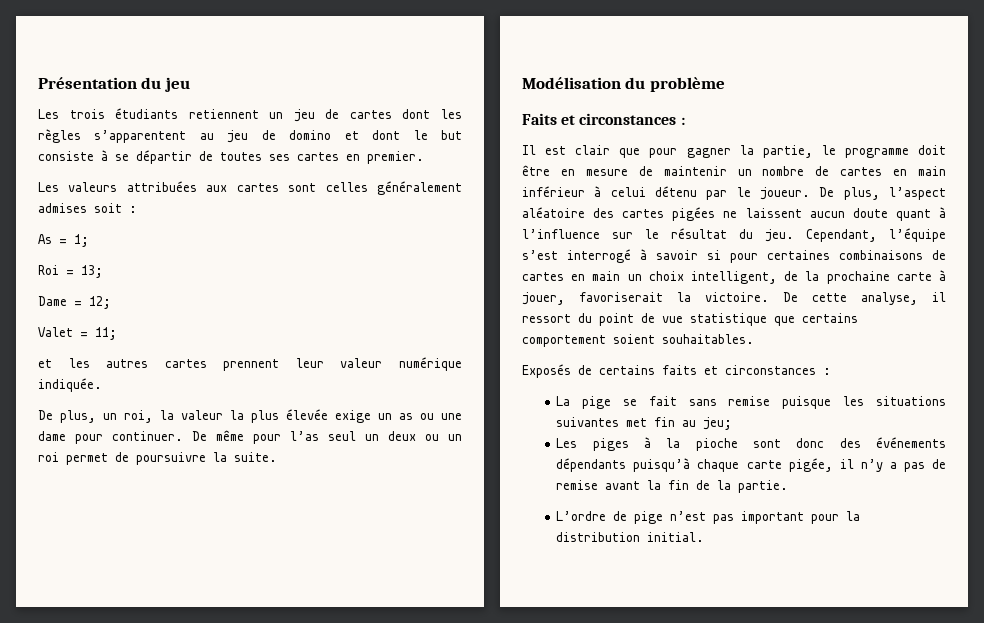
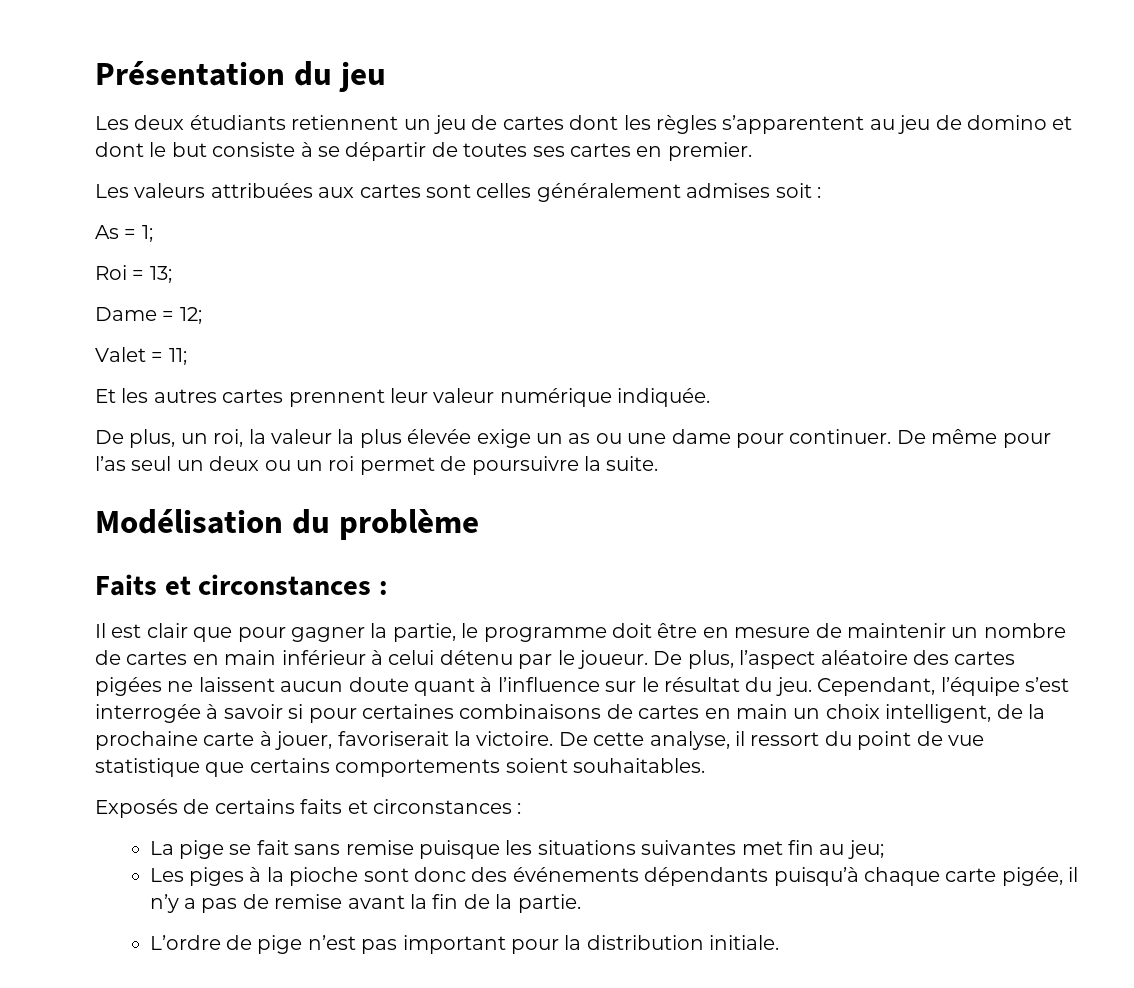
- Les trois étudiants retiennent un jeu de cartes dont les règles s’apparentent au jeu de domino et dont le but consiste à se départir de toutes ses cartes en premier.
+ Les deux étudiants retiennent un jeu de cartes dont les règles s’apparentent au jeu de domino et dont le but consiste à se départir de toutes ses cartes en premier.
- et les autres cartes prennent leur valeur numérique indiquée.
+ Et les autres cartes prennent leur valeur numérique indiquée.
- Cependant, l’équipe s’est interrogé à savoir si pour certaines combinaisons de cartes en main un choix intelligent, de la prochaine carte à jouer, favoriserait la victoire.
+ Cependant, l’équipe s’est interrogée à savoir si pour certaines combinaisons de cartes en main un choix intelligent, de la prochaine carte à jouer, favoriserait la victoire.
- De cette analyse, il ressort du point de vue statistique que certains comportement soient souhaitables.
+ De cette analyse, il ressort du point de vue statistique que certains comportements soient souhaitables.
- L’ordre de pige n’est pas important pour la distribution initial.
+ L’ordre de pige n’est pas important pour la distribution initiale.

